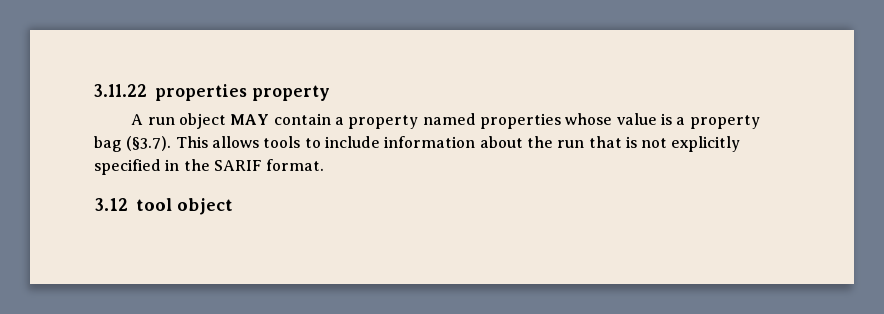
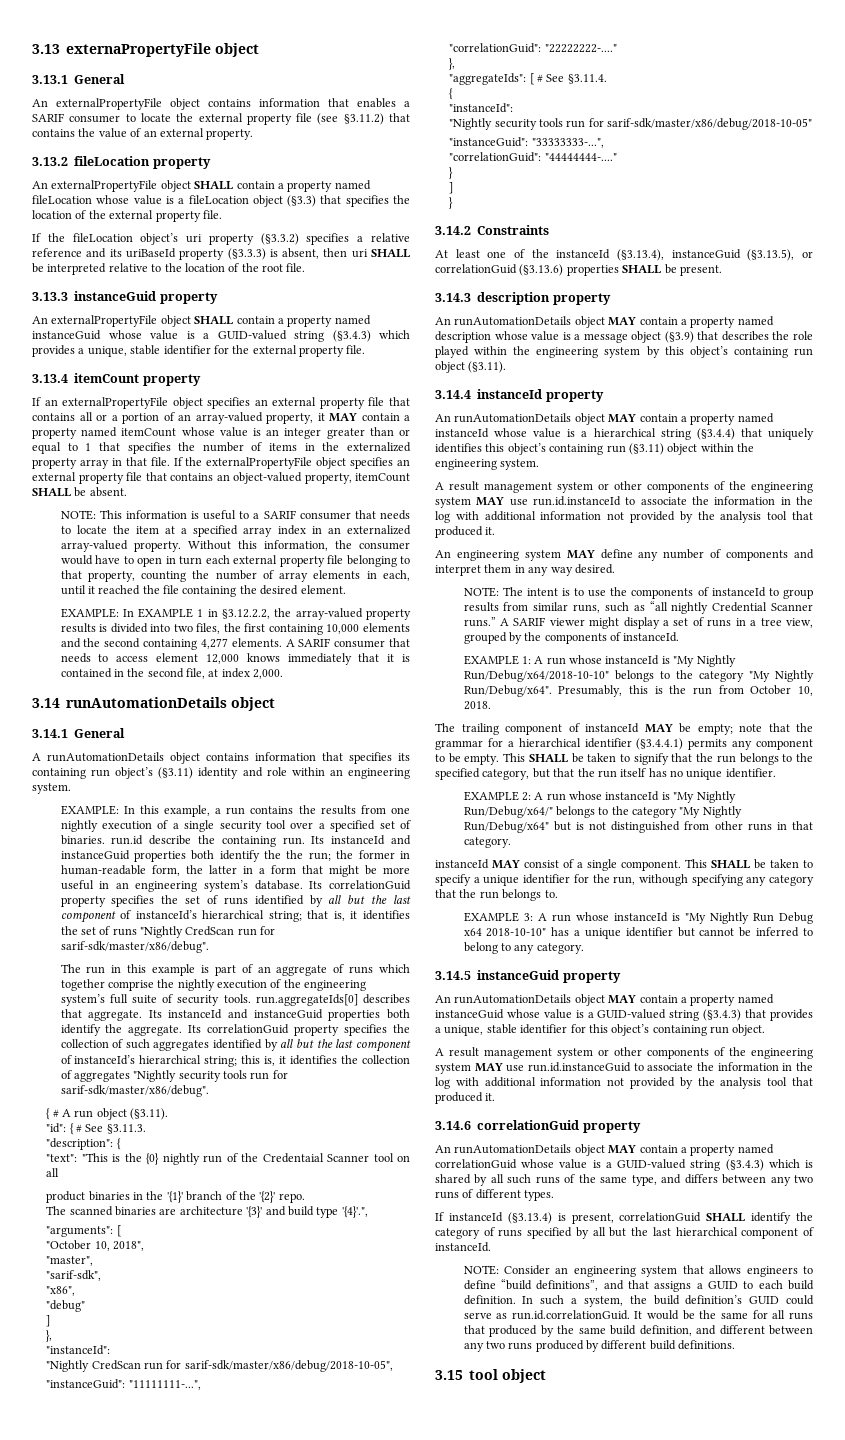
- 3.11.22 properties property
- A run object MAY contain a property named properties whose value is a property bag (§3.7). This allows tools to include information about the run that is not explicitly specified in the SARIF format.
- 3.12 tool object
+ 3.13 externaPropertyFile object
+ 3.13.1 General
+ An externalPropertyFile object contains information that enables a SARIF consumer to locate the external property file (see §3.11.2) that contains the value of an external property.
+ 3.13.2 fileLocation property
+ An externalPropertyFile object SHALL contain a property named fileLocation whose value is a fileLocation object (§3.3) that specifies the location of the external property file.
+ If the fileLocation object’s uri property (§3.3.2) specifies a relative reference and its uriBaseId property (§3.3.3) is absent, then uri SHALL be interpreted relative to the location of the root file.
+ 3.13.3 instanceGuid property
+ An externalPropertyFile object SHALL contain a property named instanceGuid whose value is a GUID-valued string (§3.4.3) which provides a unique, stable identifier for the external property file.
+ 3.13.4 itemCount property
+ If an externalPropertyFile object specifies an external property file that contains all or a portion of an array-valued property, it MAY contain a property named itemCount whose value is an integer greater than or equal to 1 that specifies the number of items in the externalized property array in that file. If the externalPropertyFile object specifies an external property file that contains an object-valued property, itemCount SHALL be absent.
+ NOTE: This information is useful to a SARIF consumer that needs to locate the item at a specified array index in an externalized array-valued property. Without this information, the consumer would have to open in turn each external property file belonging to that property, counting the number of array elements in each, until it reached the file containing the desired element.
+ EXAMPLE: In EXAMPLE 1 in §3.12.2.2, the array-valued property results is divided into two files, the first containing 10,000 elements and the second containing 4,277 elements. A SARIF consumer that needs to access element 12,000 knows immediately that it is contained in the second file, at index 2,000.
+ 3.14 runAutomationDetails object
+ 3.14.1 General
+ A runAutomationDetails object contains information that specifies its containing run object’s (§3.11) identity and role within an engineering system.
+ EXAMPLE: In this example, a run contains the results from one nightly execution of a single security tool over a specified set of binaries. run.id describe the containing run. Its instanceId and instanceGuid properties both identify the the run; the former in human-readable form, the latter in a form that might be more useful in an engineering system’s database. Its correlationGuid property specifies the set of runs identified by all but the last component of instanceId’s hierarchical string; that is, it identifies the set of runs "Nightly CredScan run for sarif-sdk/master/x86/debug".
+ The run in this example is part of an aggregate of runs which together comprise the nightly execution of the engineering system’s full suite of security tools. run.aggregateIds[0] describes that aggregate. Its instanceId and instanceGuid properties both identify the aggregate. Its correlationGuid property specifies the collection of such aggregates identified by all but the last component of instanceId’s hierarchical string; this is, it identifies the collection of aggregates "Nightly security tools run for sarif-sdk/master/x86/debug".
+ { # A run object (§3.11).
+ "id": { # See §3.11.3.
+ "description": {
+ "text": "This is the {0} nightly run of the Credentaial Scanner tool on all
+ product binaries in the '{1}' branch of the '{2}' repo.
+ The scanned binaries are architecture '{3}' and build type '{4}'.",
+ "arguments": [
+ "October 10, 2018",
+ "master",
+ "sarif-sdk",
+ "x86",
+ "debug"
+ ]
+ },
+ "instanceId":
+ "Nightly CredScan run for sarif-sdk/master/x86/debug/2018-10-05",
+ "instanceGuid": "11111111-...",
+ "correlationGuid": "22222222-...."
+ },
+ "aggregateIds": [ # See §3.11.4.
+ {
+ "instanceId":
+ "Nightly security tools run for sarif-sdk/master/x86/debug/2018-10-05"
+ "instanceGuid": "33333333-...",
+ "correlationGuid": "44444444-...."
+ }
+ ]
+ }
+ 3.14.2 Constraints
+ At least one of the instanceId (§3.13.4), instanceGuid (§3.13.5), or correlationGuid (§3.13.6) properties SHALL be present.
+ 3.14.3 description property
+ An runAutomationDetails object MAY contain a property named description whose value is a message object (§3.9) that describes the role played within the engineering system by this object’s containing run object (§3.11).
+ 3.14.4 instanceId property
+ An runAutomationDetails object MAY contain a property named instanceId whose value is a hierarchical string (§3.4.4) that uniquely identifies this object’s containing run (§3.11) object within the engineering system.
+ A result management system or other components of the engineering system MAY use run.id.instanceId to associate the information in the log with additional information not provided by the analysis tool that produced it.
+ An engineering system MAY define any number of components and interpret them in any way desired.
+ NOTE: The intent is to use the components of instanceId to group results from similar runs, such as “all nightly Credential Scanner runs.” A SARIF viewer might display a set of runs in a tree view, grouped by the components of instanceId.
+ EXAMPLE 1: A run whose instanceId is "My Nightly Run/Debug/x64/2018-10-10" belongs to the category "My Nightly Run/Debug/x64". Presumably, this is the run from October 10, 2018.
+ The trailing component of instanceId MAY be empty; note that the grammar for a hierarchical identifier (§3.4.4.1) permits any component to be empty. This SHALL be taken to signify that the run belongs to the specified category, but that the run itself has no unique identifier.
+ EXAMPLE 2: A run whose instanceId is "My Nightly Run/Debug/x64/" belongs to the category "My Nightly Run/Debug/x64" but is not distinguished from other runs in that category.
+ instanceId MAY consist of a single component. This SHALL be taken to specify a unique identifier for the run, withough specifying any category that the run belongs to.
+ EXAMPLE 3: A run whose instanceId is "My Nightly Run Debug x64 2018-10-10" has a unique identifier but cannot be inferred to belong to any category.
+ 3.14.5 instanceGuid property
+ An runAutomationDetails object MAY contain a property named instanceGuid whose value is a GUID-valued string (§3.4.3) that provides a unique, stable identifier for this object’s containing run object.
+ A result management system or other components of the engineering system MAY use run.id.instanceGuid to associate the information in the log with additional information not provided by the analysis tool that produced it.
+ 3.14.6 correlationGuid property
+ An runAutomationDetails object MAY contain a property named correlationGuid whose value is a GUID-valued string (§3.4.3) which is shared by all such runs of the same type, and differs between any two runs of different types.
+ If instanceId (§3.13.4) is present, correlationGuid SHALL identify the category of runs specified by all but the last hierarchical component of instanceId.
+ NOTE: Consider an engineering system that allows engineers to define “build definitions”, and that assigns a GUID to each build definition. In such a system, the build definition’s GUID could serve as run.id.correlationGuid. It would be the same for all runs that produced by the same build definition, and different between any two runs produced by different build definitions.
+ 3.15 tool object

